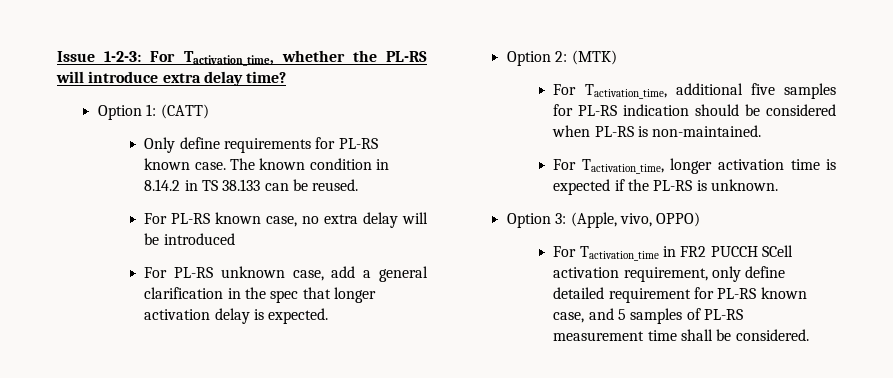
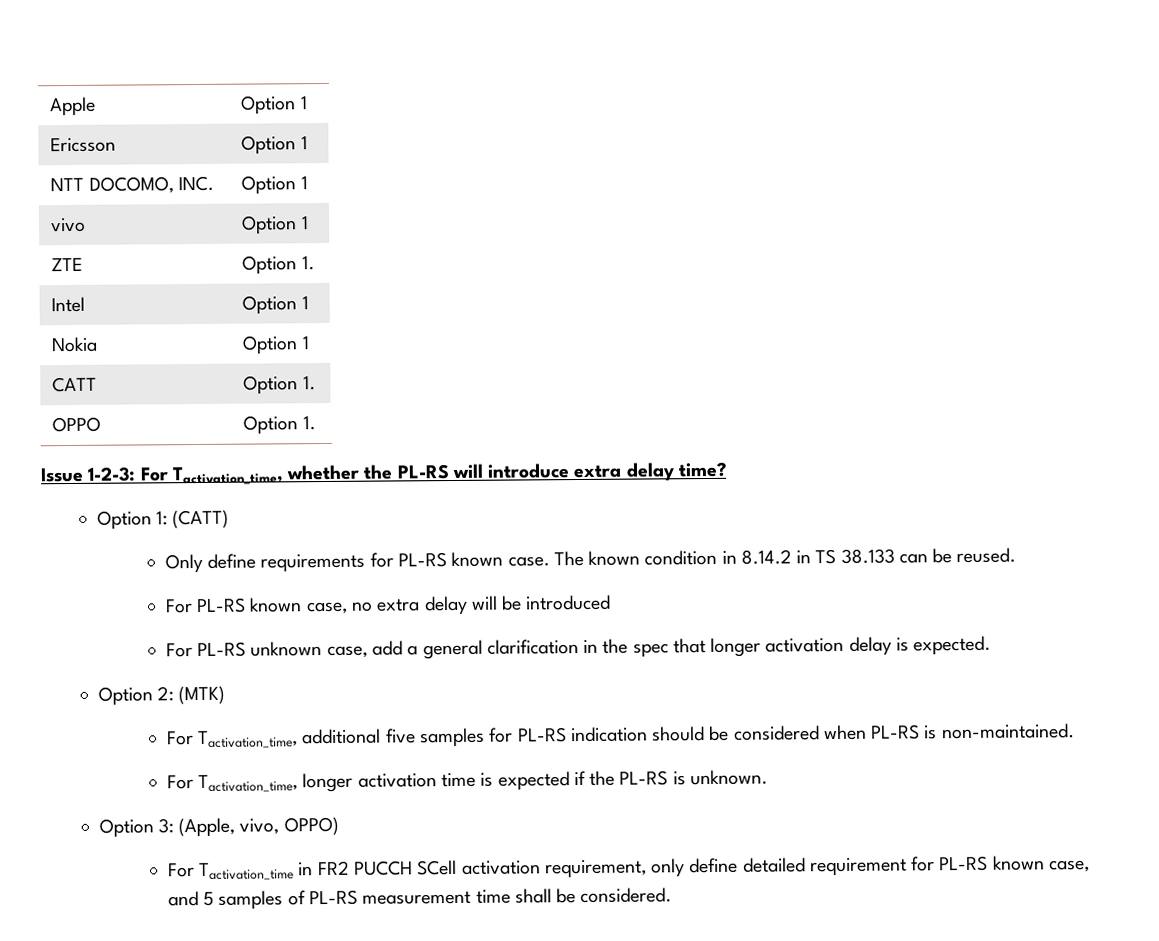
+ Apple | Option 1
+ Ericsson | Option 1
+ NTT DOCOMO, INC. | Option 1
+ vivo | Option 1
+ ZTE | Option 1.
+ Intel | Option 1
+ Nokia | Option 1
+ CATT | Option 1.
+ OPPO | Option 1.

